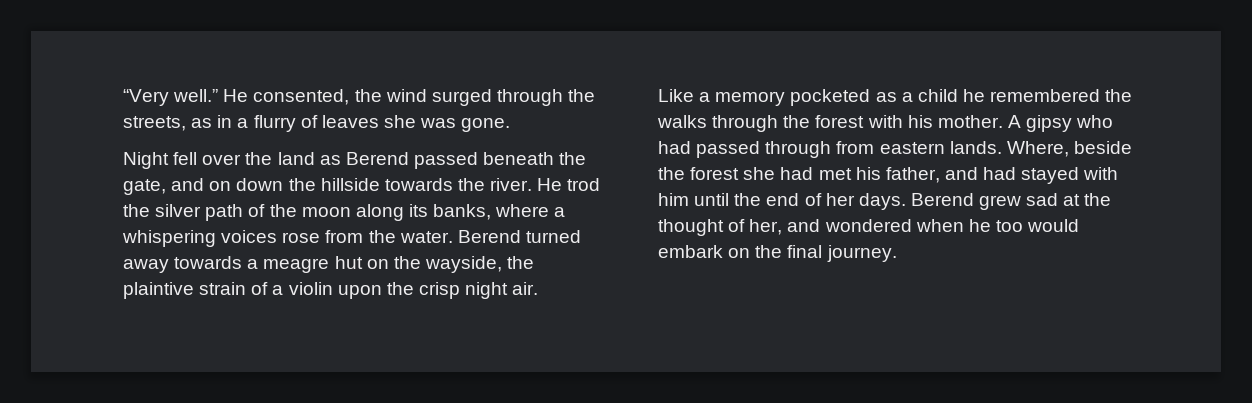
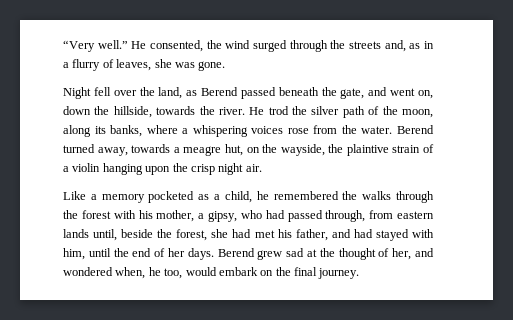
- He consented, the wind surged through the streets, as in a flurry of leaves she was gone.
+ He consented, the wind surged through the streets and, as in a flurry of leaves, she was gone.
- Night fell over the land as Berend passed beneath the gate, and on down the hillside towards the river.
+ Night fell over the land, as Berend passed beneath the gate, and went on, down the hillside, towards the river.
- He trod the silver path of the moon along its banks, where a whispering voices rose from the water.
+ He trod the silver path of the moon, along its banks, where a whispering voices rose from the water.
- Berend turned away towards a meagre hut on the wayside, the plaintive strain of a violin upon the crisp night air.
+ Berend turned away, towards a meagre hut, on the wayside, the plaintive strain of a violin hanging upon the crisp night air.
- Like a memory pocketed as a child he remembered the walks through the forest with his mother. A gipsy who had passed through from eastern lands. Where, beside the forest she had met his father, and had stayed with him until the end of her days.
+ Like a memory pocketed as a child, he remembered the walks through the forest with his mother, a gipsy, who had passed through, from eastern lands until, beside the forest, she had met his father, and had stayed with him, until the end of her days.
- Berend grew sad at the thought of her, and wondered when he too would embark on the final journey.
+ Berend grew sad at the thought of her, and wondered when, he too, would embark on the final journey.

